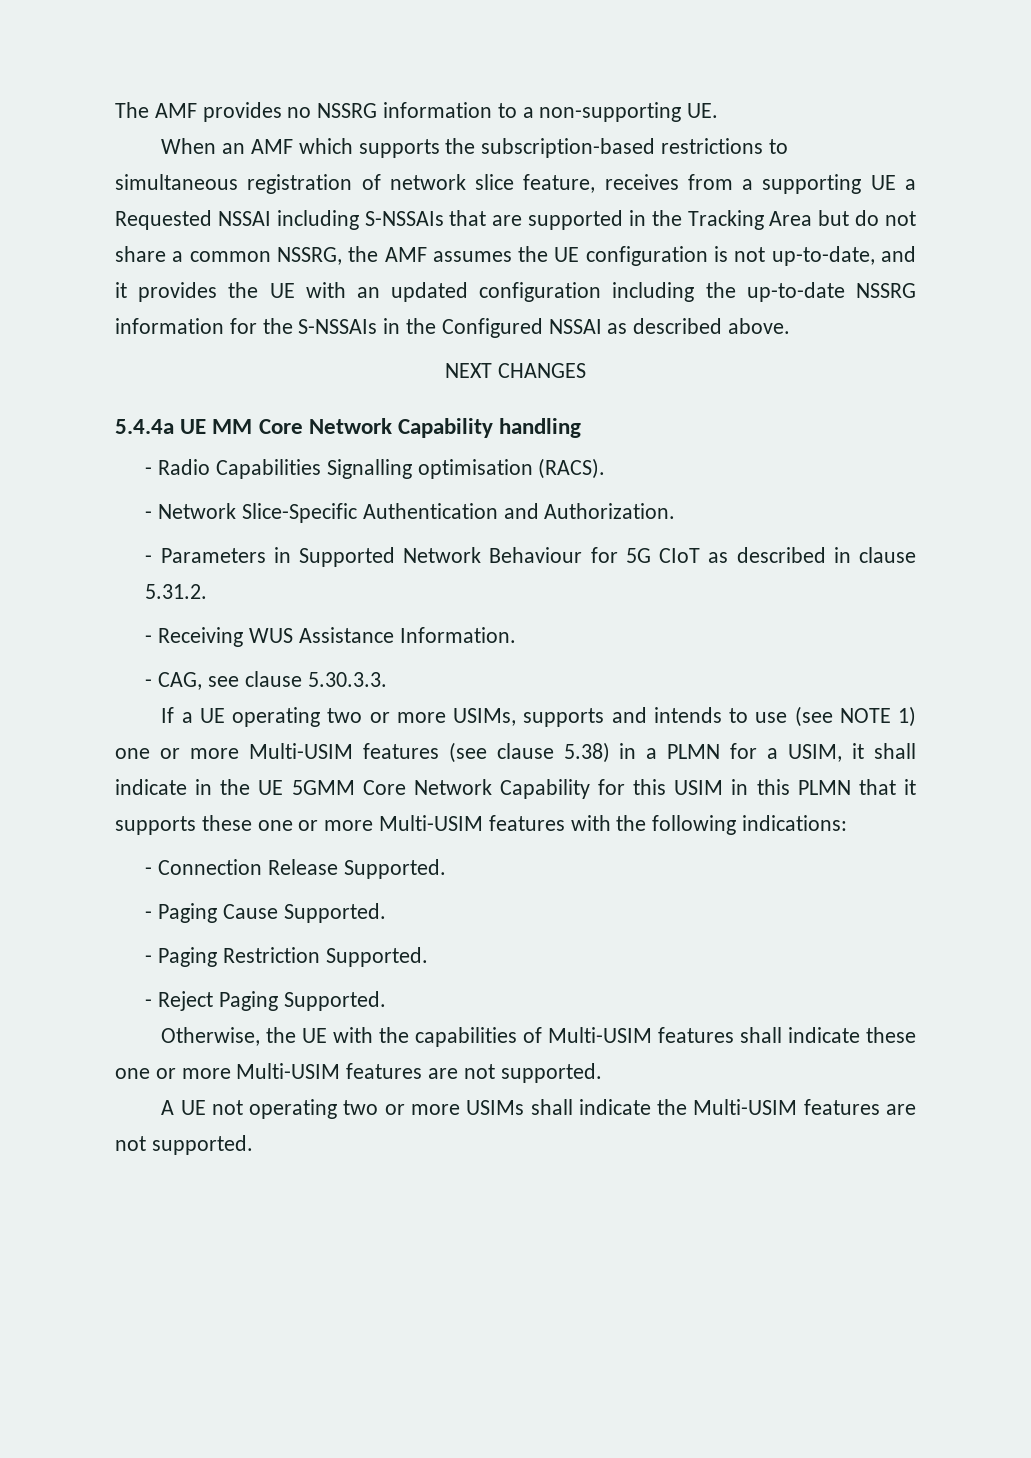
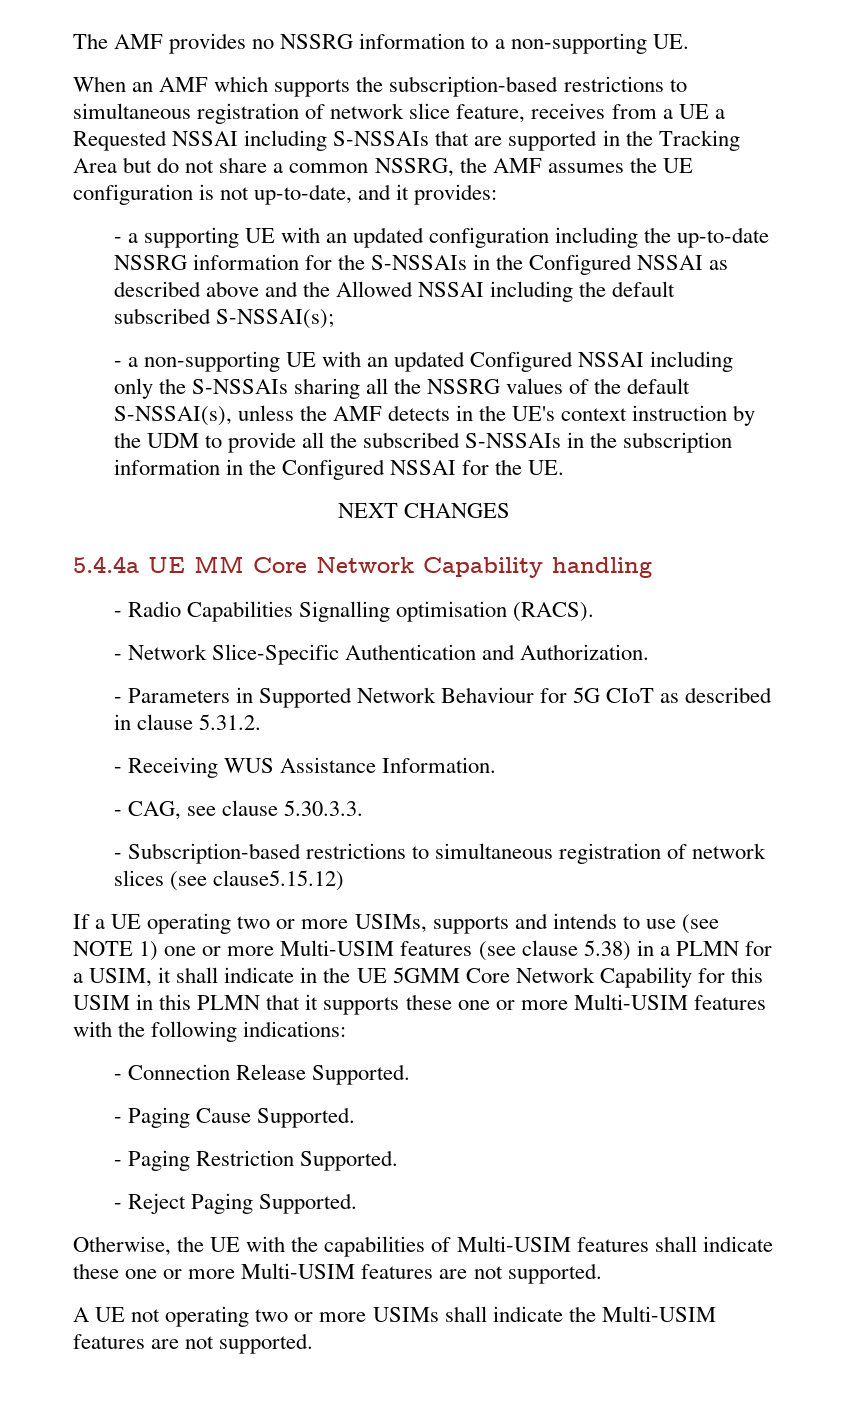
- When an AMF which supports the subscription-based restrictions to simultaneous registration of network slice feature, receives from a supporting UE a Requested NSSAI including S-NSSAIs that are supported in the Tracking Area but do not share a common NSSRG, the AMF assumes the UE configuration is not up-to-date, and it provides the UE with an updated configuration including the up-to-date NSSRG information for the S-NSSAIs in the Configured NSSAI as described above.
+ When an AMF which supports the subscription-based restrictions to simultaneous registration of network slice feature, receives from a UE a Requested NSSAI including S-NSSAIs that are supported in the Tracking Area but do not share a common NSSRG, the AMF assumes the UE configuration is not up-to-date, and it provides:
+ - a supporting UE with an updated configuration including the up-to-date NSSRG information for the S-NSSAIs in the Configured NSSAI as described above and the Allowed NSSAI including the default subscribed S-NSSAI(s);
+ - a non-supporting UE with an updated Configured NSSAI including only the S-NSSAIs sharing all the NSSRG values of the default S-NSSAI(s), unless the AMF detects in the UE's context instruction by the UDM to provide all the subscribed S-NSSAIs in the subscription information in the Configured NSSAI for the UE.
+ - Subscription-based restrictions to simultaneous registration of network slices (see clause5.15.12)

